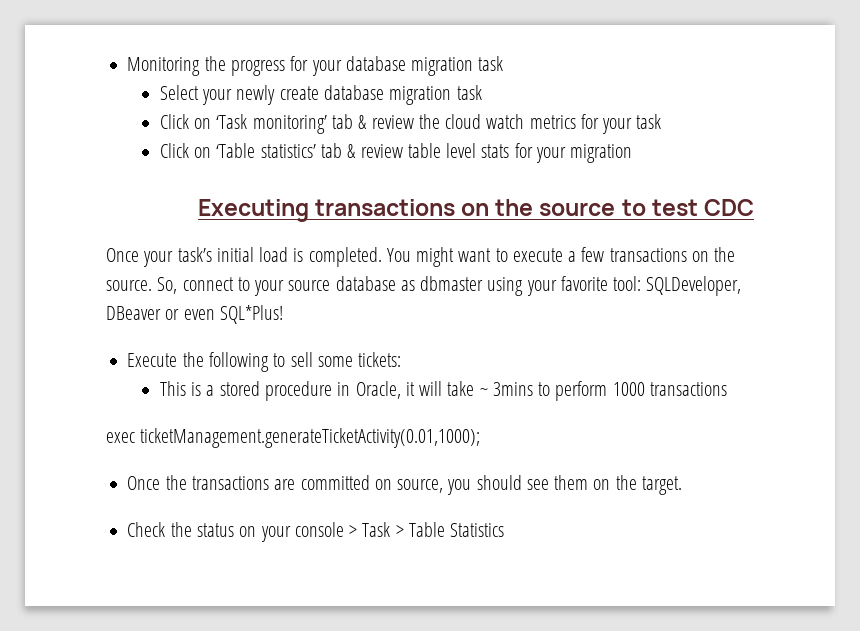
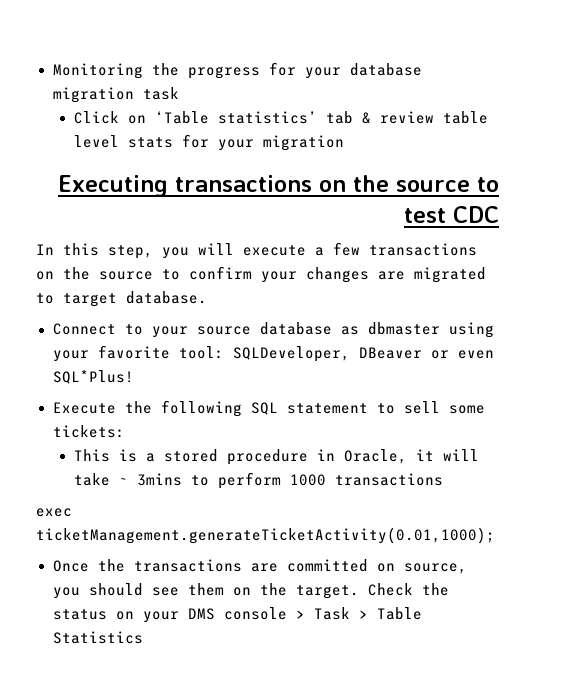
- Select your newly create database migration task
- Click on ‘Task monitoring’ tab & review the cloud watch metrics for your task
- Once your task’s initial load is completed. You might want to execute a few transactions on the source. So, connect to your source database as dbmaster using your favorite tool: SQLDeveloper, DBeaver or even SQL*Plus!
+ In this step, you will execute a few transactions on the source to confirm your changes are migrated to target database.
+ Connect to your source database as dbmaster using your favorite tool: SQLDeveloper, DBeaver or even SQL*Plus!
- Execute the following to sell some tickets:
+ Execute the following SQL statement to sell some tickets:
- Once the transactions are committed on source, you should see them on the target.
- Check the status on your console > Task > Table Statistics
+ Once the transactions are committed on source, you should see them on the target. Check the status on your DMS console > Task > Table Statistics

